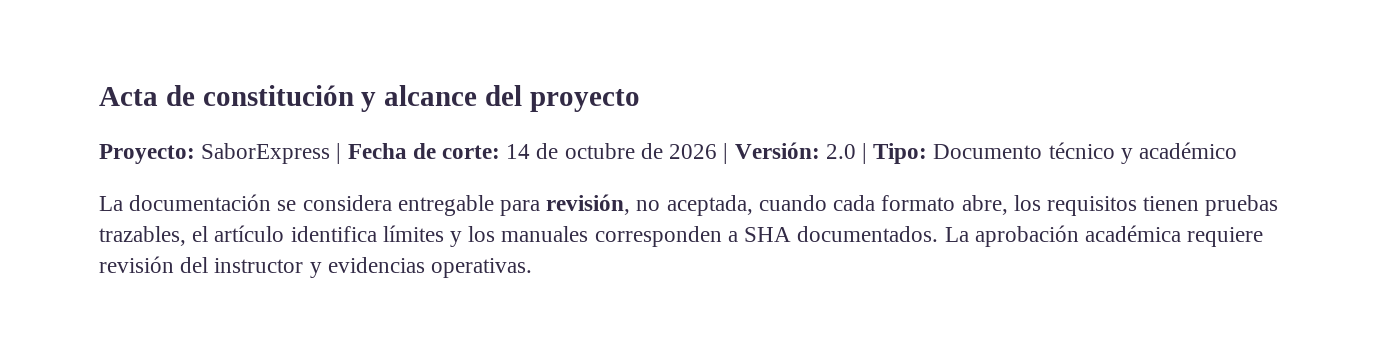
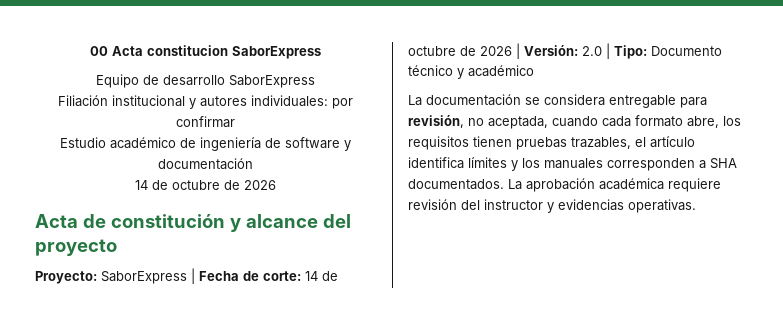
+ 00 Acta constitucion SaborExpress
+ Equipo de desarrollo SaborExpress
+ Filiación institucional y autores individuales: por confirmar
+ Estudio académico de ingeniería de software y documentación
+ 14 de octubre de 2026

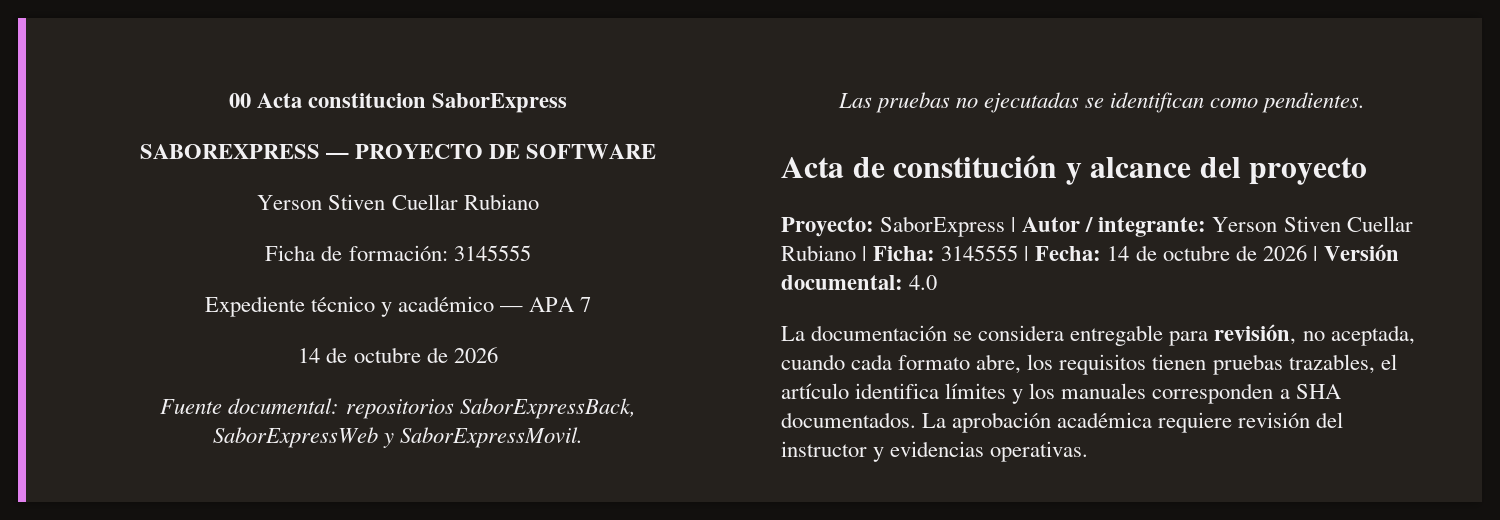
- Equipo de desarrollo SaborExpress
- Filiación institucional y autores individuales: por confirmar
- Estudio académico de ingeniería de software y documentación
+ SABOREXPRESS — PROYECTO DE SOFTWARE
+ Yerson Stiven Cuellar Rubiano
+ Ficha de formación: 3145555
+ Expediente técnico y académico — APA 7
  14 de octubre de 2026
+ Fuente documental: repositorios SaborExpressBack, SaborExpressWeb y SaborExpressMovil.
+ Las pruebas no ejecutadas se identifican como pendientes.
- Proyecto: SaborExpress | Fecha de corte: 14 de octubre de 2026 | Versión: 2.0 | Tipo: Documento técnico y académico
+ Proyecto: SaborExpress | Autor / integrante: Yerson Stiven Cuellar Rubiano | Ficha: 3145555 | Fecha: 14 de octubre de 2026 | Versión documental: 4.0

